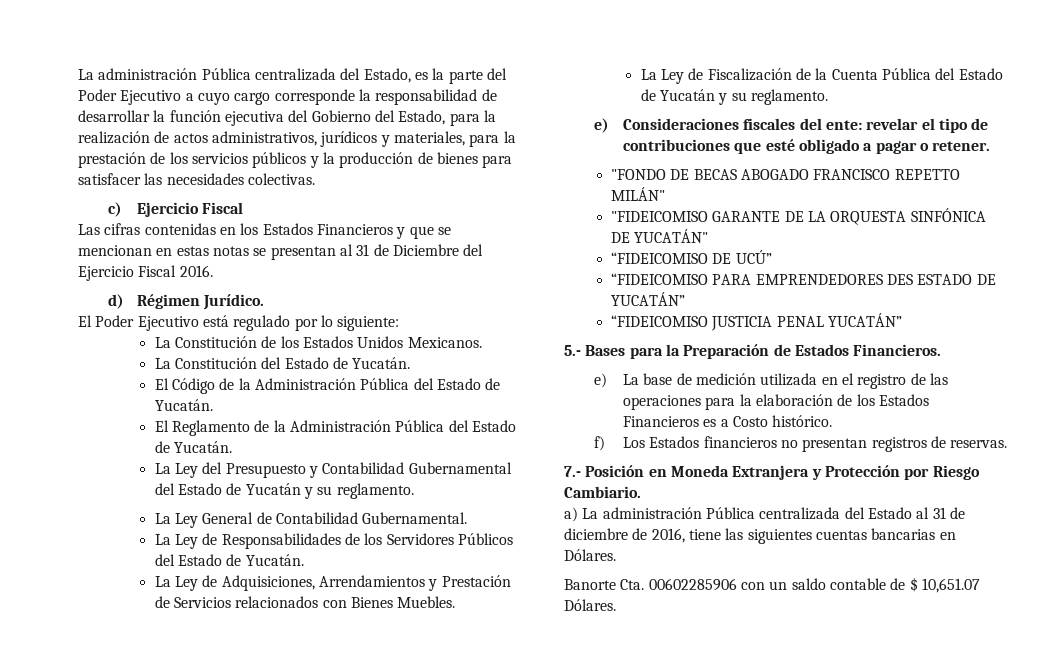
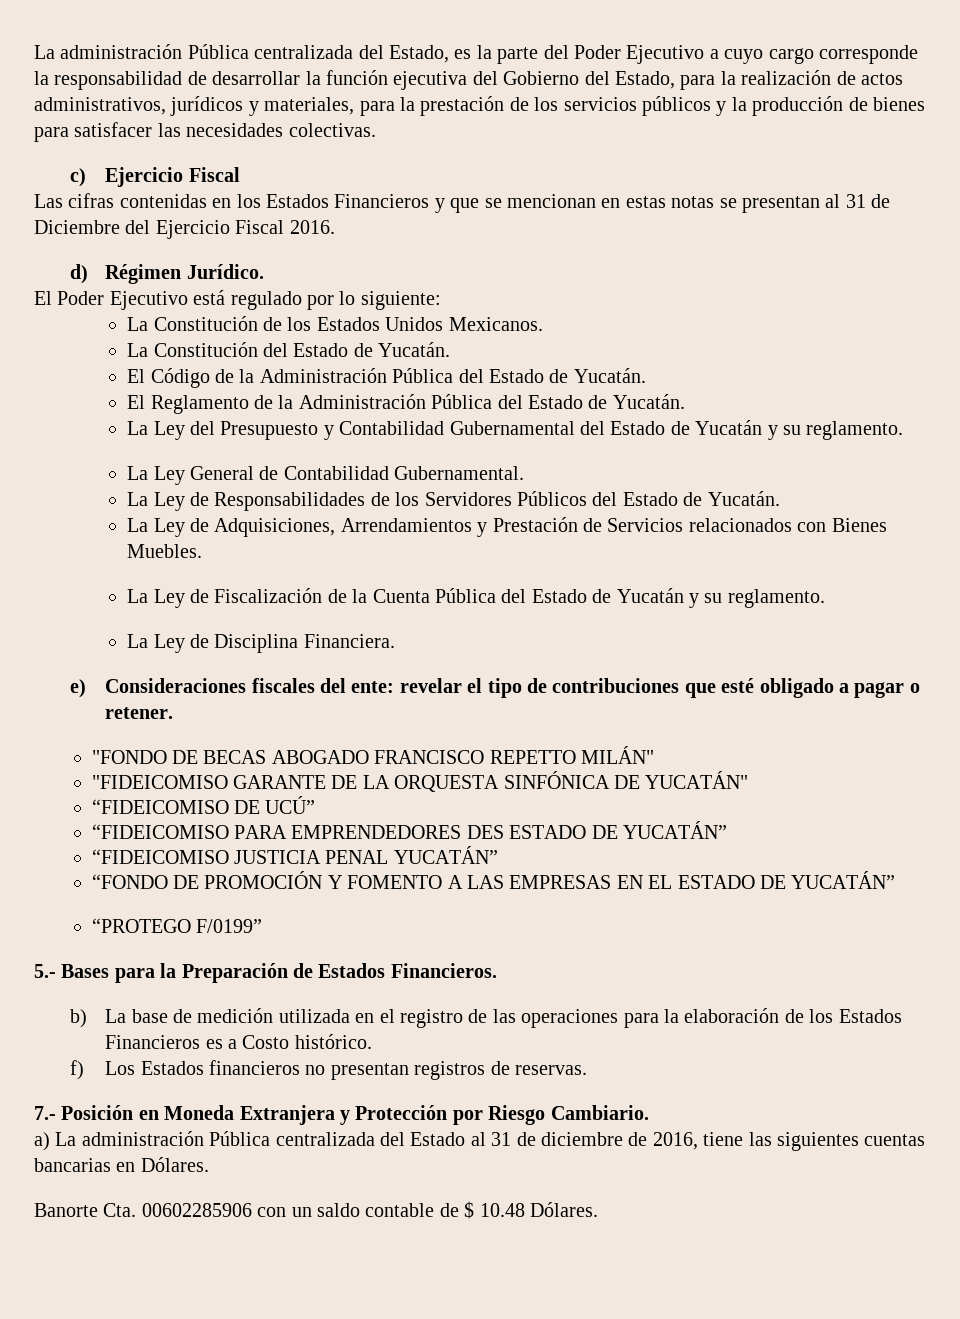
+ La Ley de Disciplina Financiera.
+ “FONDO DE PROMOCIÓN Y FOMENTO A LAS EMPRESAS EN EL ESTADO DE YUCATÁN”
+ “PROTEGO F/0199”
- e) La base de medición utilizada en el registro de las operaciones para la elaboración de los Estados Financieros es a Costo histórico.
+ b) La base de medición utilizada en el registro de las operaciones para la elaboración de los Estados Financieros es a Costo histórico.
- Banorte Cta. 00602285906 con un saldo contable de $ 10,651.07 Dólares.
+ Banorte Cta. 00602285906 con un saldo contable de $ 10.48 Dólares.

